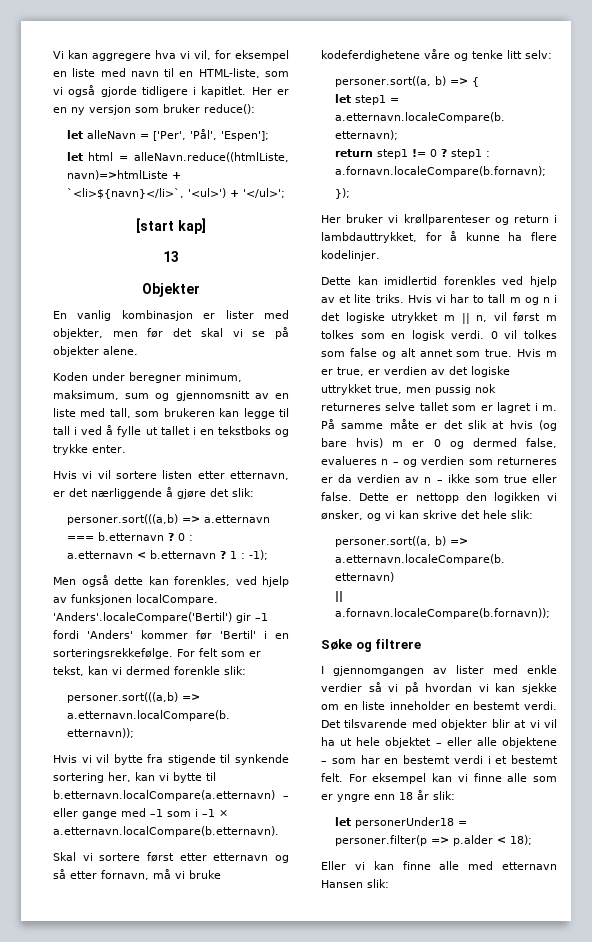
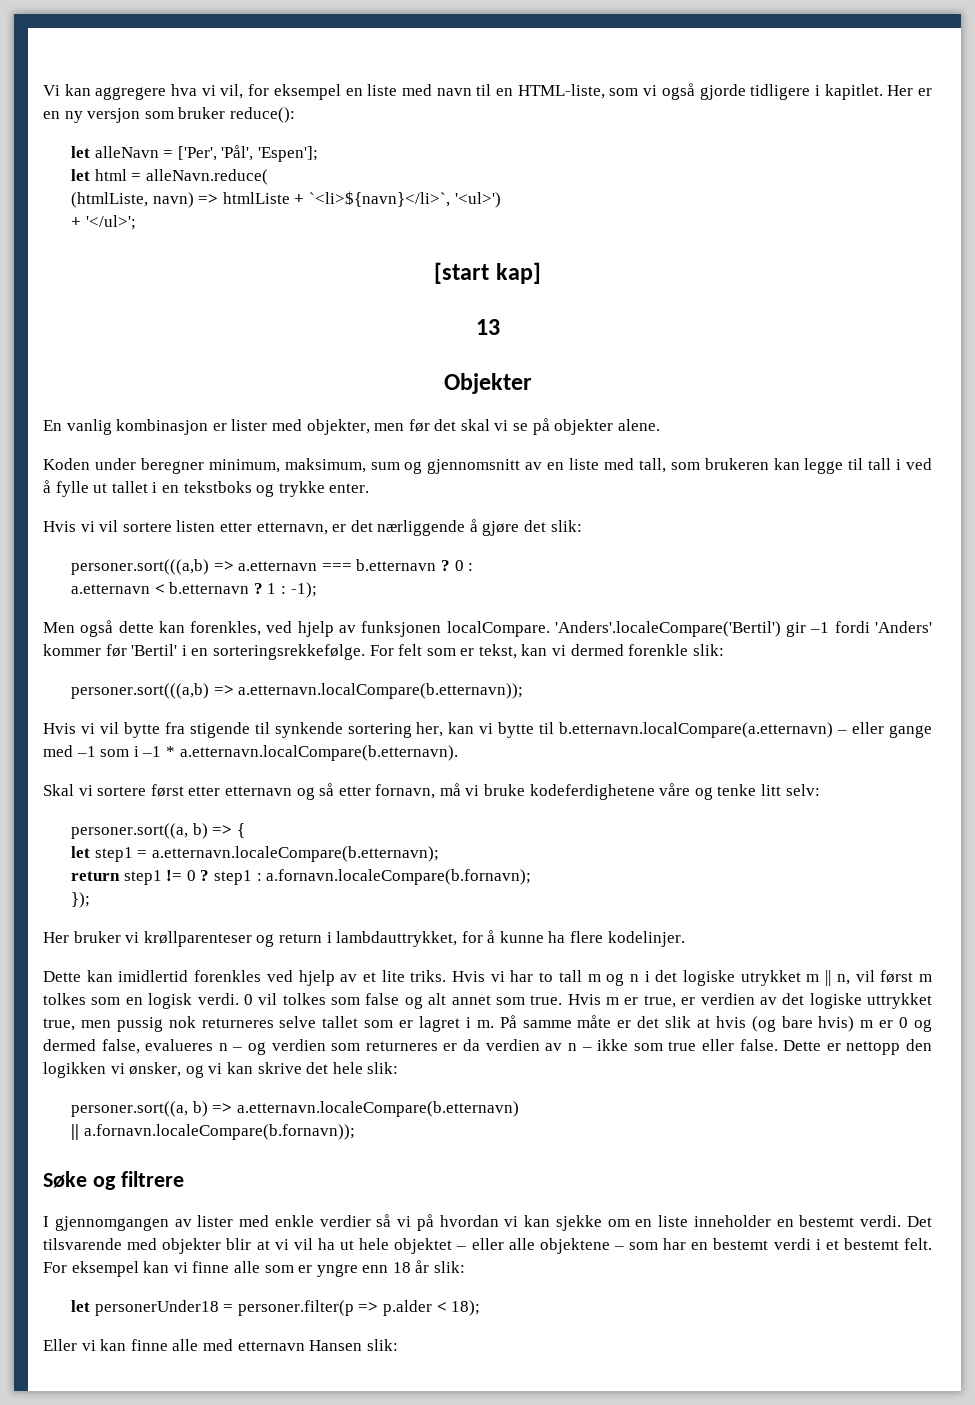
- let html = alleNavn.reduce((htmlListe, navn)=>htmlListe + `<li>${navn}</li>`, '<ul>') + '</ul>';
+ let html = alleNavn.reduce(
+ (htmlListe, navn) => htmlListe + `<li>${navn}</li>`, '<ul>')
+ + '</ul>';
- Hvis vi vil bytte fra stigende til synkende sortering her, kan vi bytte til b.etternavn.localCompare(a.etternavn) – eller gange med –1 som i –1 × a.etternavn.localCompare(b.etternavn).
+ Hvis vi vil bytte fra stigende til synkende sortering her, kan vi bytte til b.etternavn.localCompare(a.etternavn) – eller gange med –1 som i –1 * a.etternavn.localCompare(b.etternavn).

